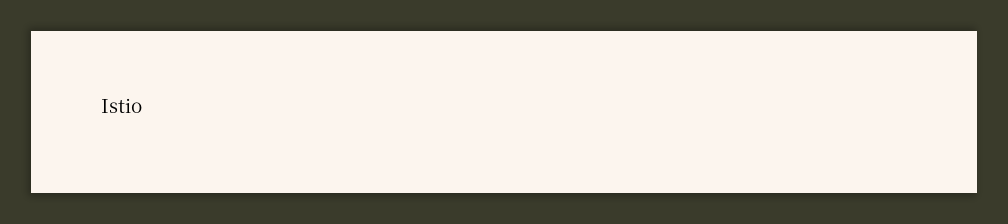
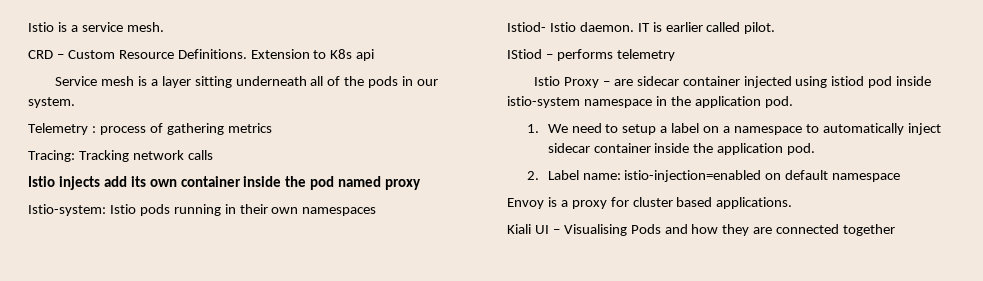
- Istio
+ Istio is a service mesh.
+ CRD – Custom Resource Definitions. Extension to K8s api
+ Service mesh is a layer sitting underneath all of the pods in our system.
+ Telemetry : process of gathering metrics
+ Tracing: Tracking network calls
+ Istio injects add its own container inside the pod named proxy
+ Istio-system: Istio pods running in their own namespaces
+ Istiod- Istio daemon. IT is earlier called pilot.
+ IStiod – performs telemetry
+ Istio Proxy – are sidecar container injected using istiod pod inside istio-system namespace in the application pod.
+ 1. We need to setup a label on a namespace to automatically inject sidecar container inside the application pod.
+ 2. Label name: istio-injection=enabled on default namespace
+ Envoy is a proxy for cluster based applications.
+ Kiali UI – Visualising Pods and how they are connected together

